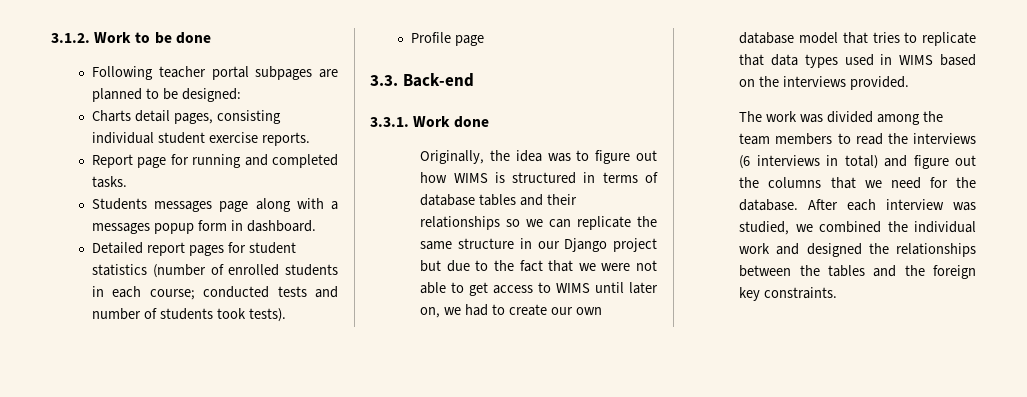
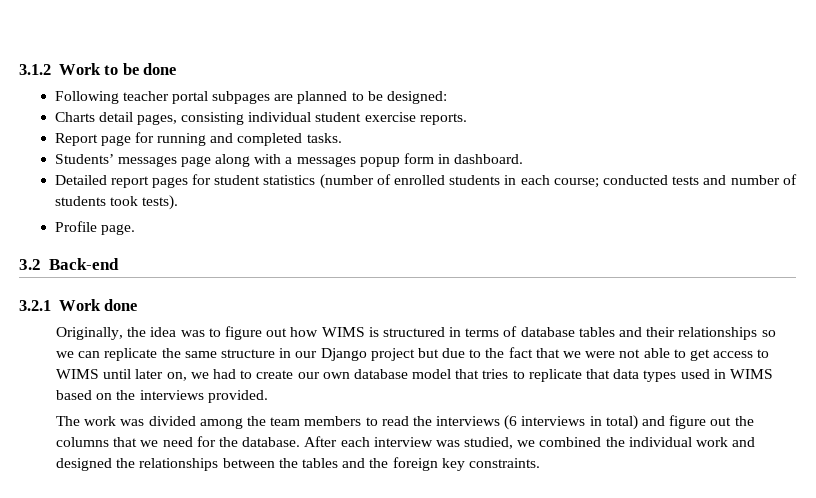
- 3.1.2. Work to be done
+ 3.1.2 Work to be done
- Students messages page along with a messages popup form in dashboard.
+ Students’ messages page along with a messages popup form in dashboard.
- Profile page
- 3.3. Back-end
+ Profile page.
+ 3.2 Back-end
- 3.3.1. Work done
+ 3.2.1 Work done

